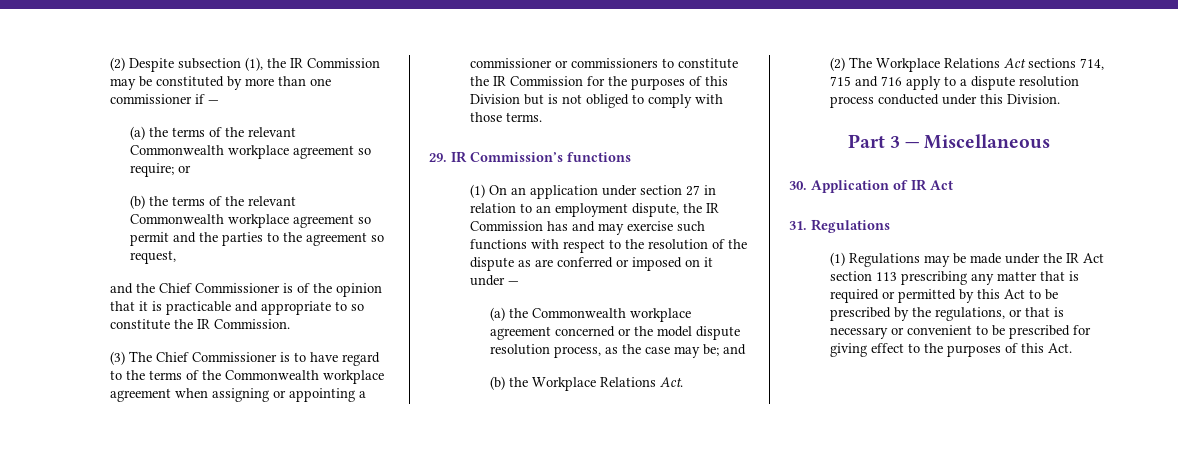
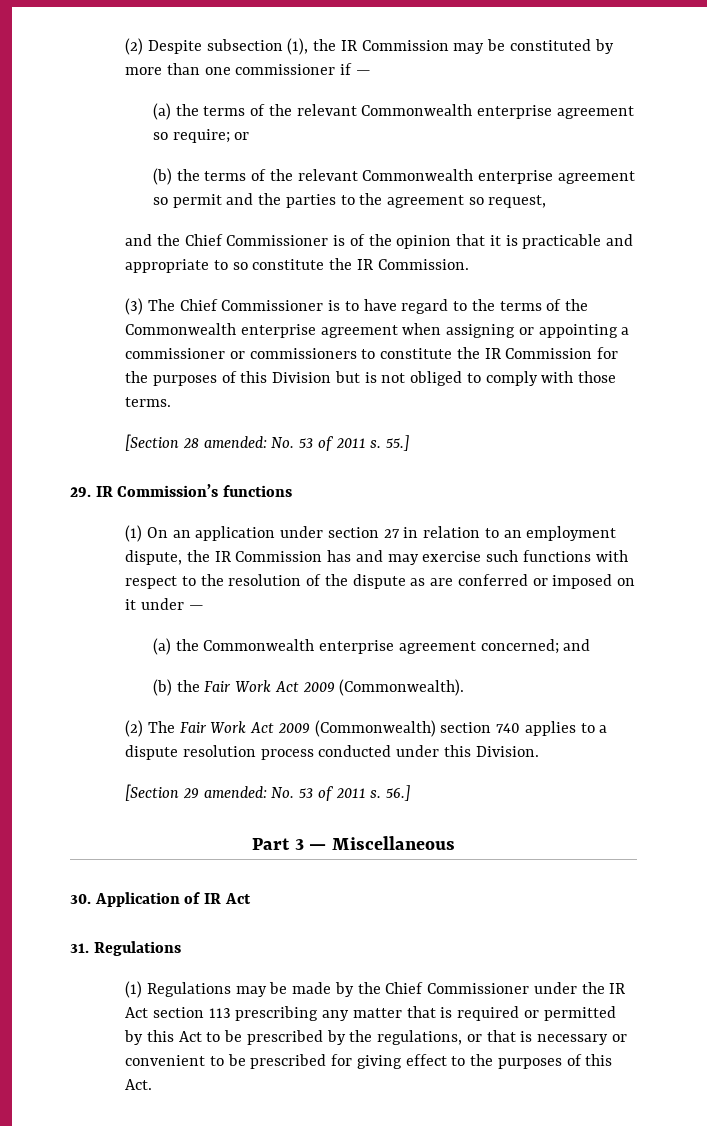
- (a) the terms of the relevant Commonwealth workplace agreement so require; or
+ (a) the terms of the relevant Commonwealth enterprise agreement so require; or
- (b) the terms of the relevant Commonwealth workplace agreement so permit and the parties to the agreement so request,
+ (b) the terms of the relevant Commonwealth enterprise agreement so permit and the parties to the agreement so request,
- (3) The Chief Commissioner is to have regard to the terms of the Commonwealth workplace agreement when assigning or appointing a commissioner or commissioners to constitute the IR Commission for the purposes of this Division but is not obliged to comply with those terms.
+ (3) The Chief Commissioner is to have regard to the terms of the Commonwealth enterprise agreement when assigning or appointing a commissioner or commissioners to constitute the IR Commission for the purposes of this Division but is not obliged to comply with those terms.
+ [Section 28 amended: No. 53 of 2011 s. 55.]
- (a) the Commonwealth workplace agreement concerned or the model dispute resolution process, as the case may be; and
- (b) the Workplace Relations Act.
- (2) The Workplace Relations Act sections 714, 715 and 716 apply to a dispute resolution process conducted under this Division.
+ (a) the Commonwealth enterprise agreement concerned; and
+ (b) the Fair Work Act 2009 (Commonwealth).
+ (2) The Fair Work Act 2009 (Commonwealth) section 740 applies to a dispute resolution process conducted under this Division.
+ [Section 29 amended: No. 53 of 2011 s. 56.]
- (1) Regulations may be made under the IR Act section 113 prescribing any matter that is required or permitted by this Act to be prescribed by the regulations, or that is necessary or convenient to be prescribed for giving effect to the purposes of this Act.
+ (1) Regulations may be made by the Chief Commissioner under the IR Act section 113 prescribing any matter that is required or permitted by this Act to be prescribed by the regulations, or that is necessary or convenient to be prescribed for giving effect to the purposes of this Act.

